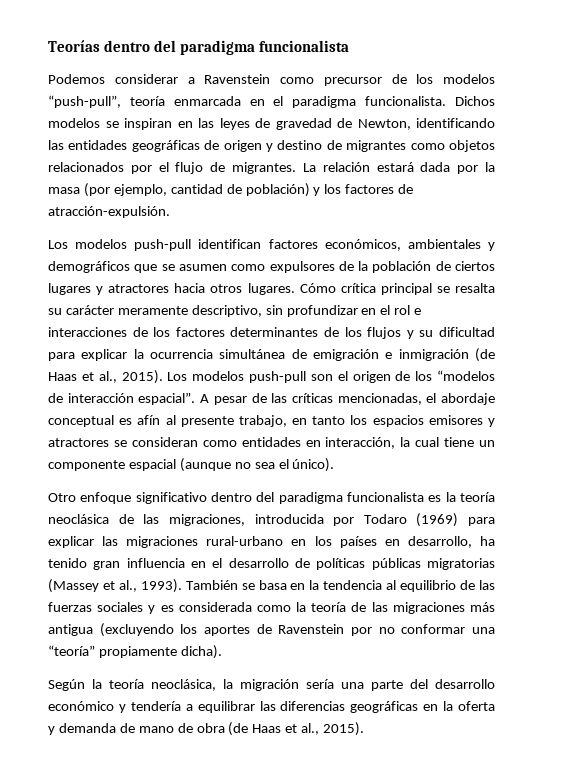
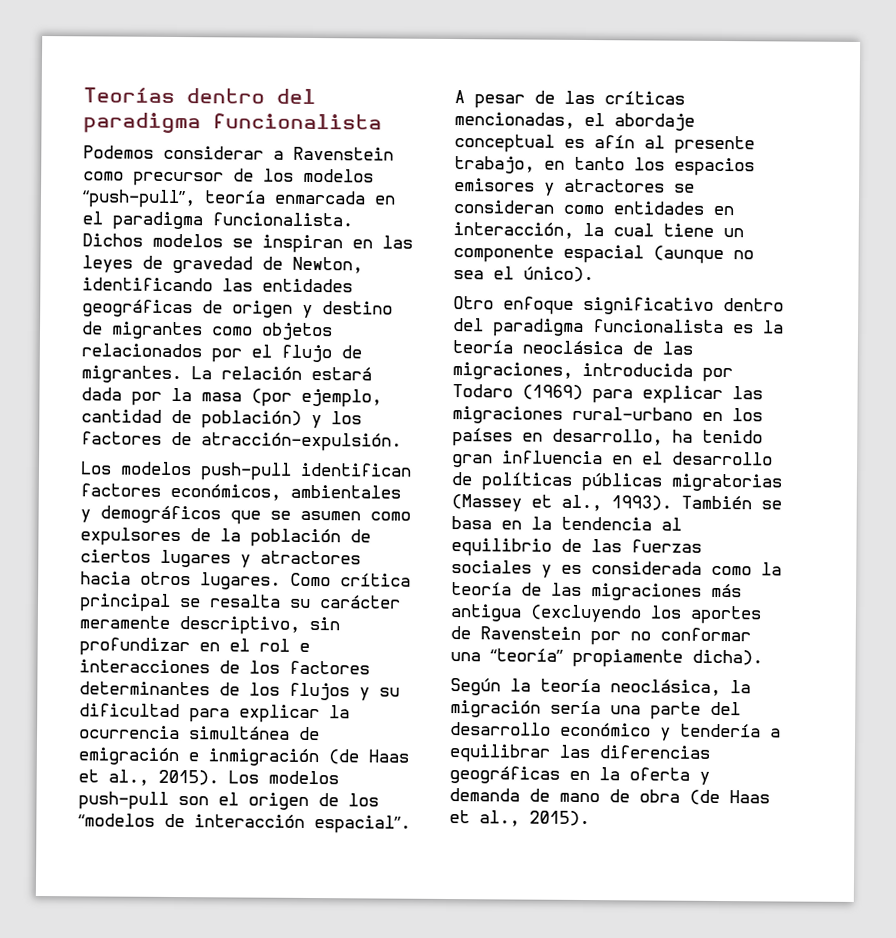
- Cómo crítica principal se resalta su carácter meramente descriptivo, sin profundizar en el rol e interacciones de los factores determinantes de los flujos y su dificultad para explicar la ocurrencia simultánea de emigración e inmigración (de Haas et al., 2015).
+ Como crítica principal se resalta su carácter meramente descriptivo, sin profundizar en el rol e interacciones de los factores determinantes de los flujos y su dificultad para explicar la ocurrencia simultánea de emigración e inmigración (de Haas et al., 2015).

